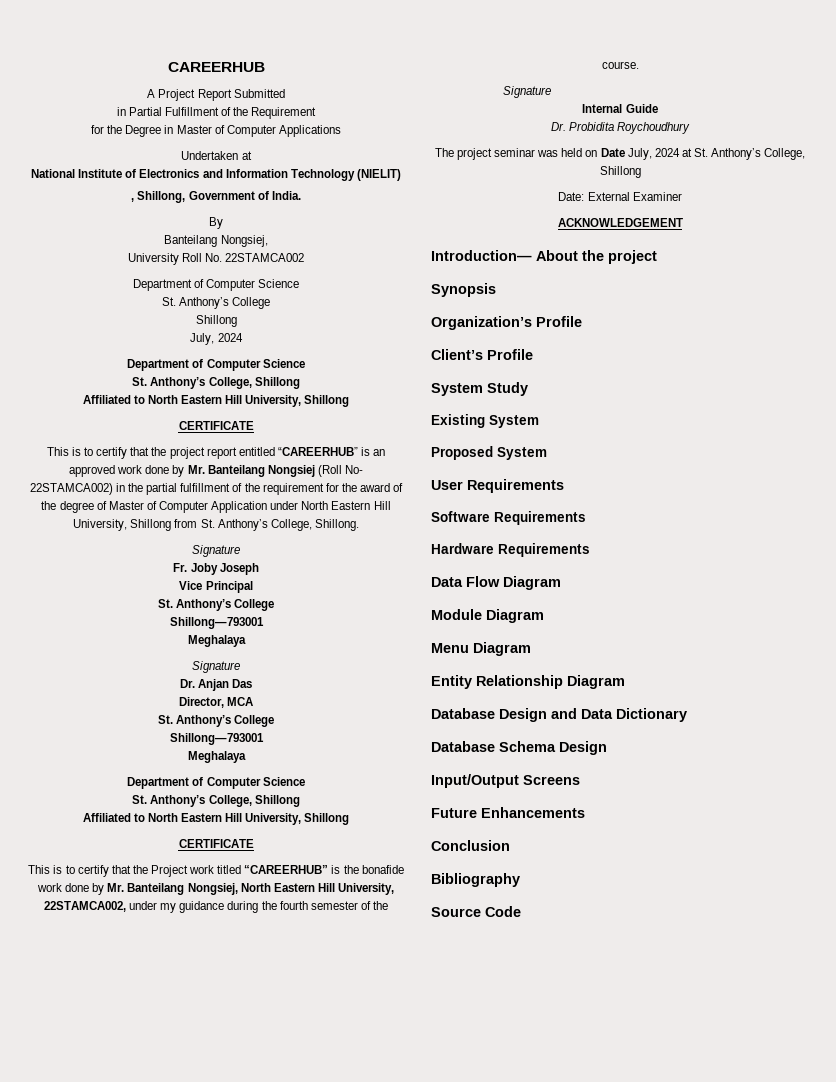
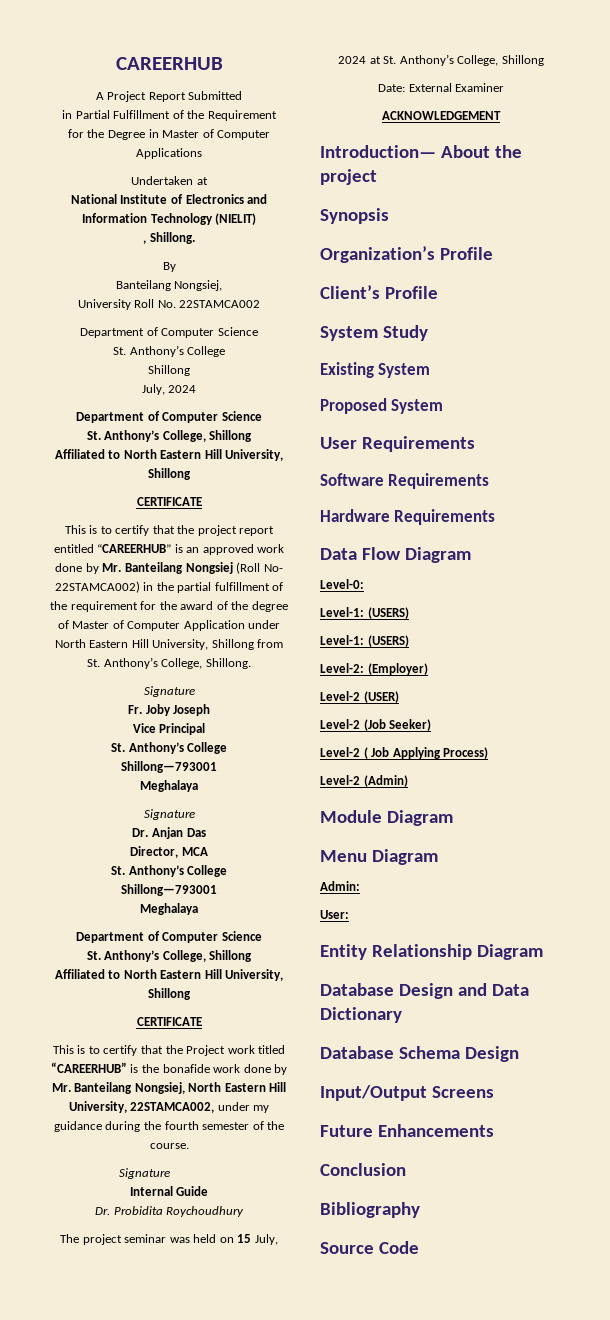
- , Shillong, Government of India.
+ , Shillong.
- The project seminar was held on Date July, 2024 at St. Anthony’s College, Shillong
+ The project seminar was held on 15 July, 2024 at St. Anthony’s College, Shillong
+ Level-0:
+ Level-1: (USERS)
+ Level-1: (USERS)
+ Level-2: (Employer)
+ Level-2 (USER)
+ Level-2 (Job Seeker)
+ Level-2 ( Job Applying Process)
+ Level-2 (Admin)
+ Admin:
+ User:

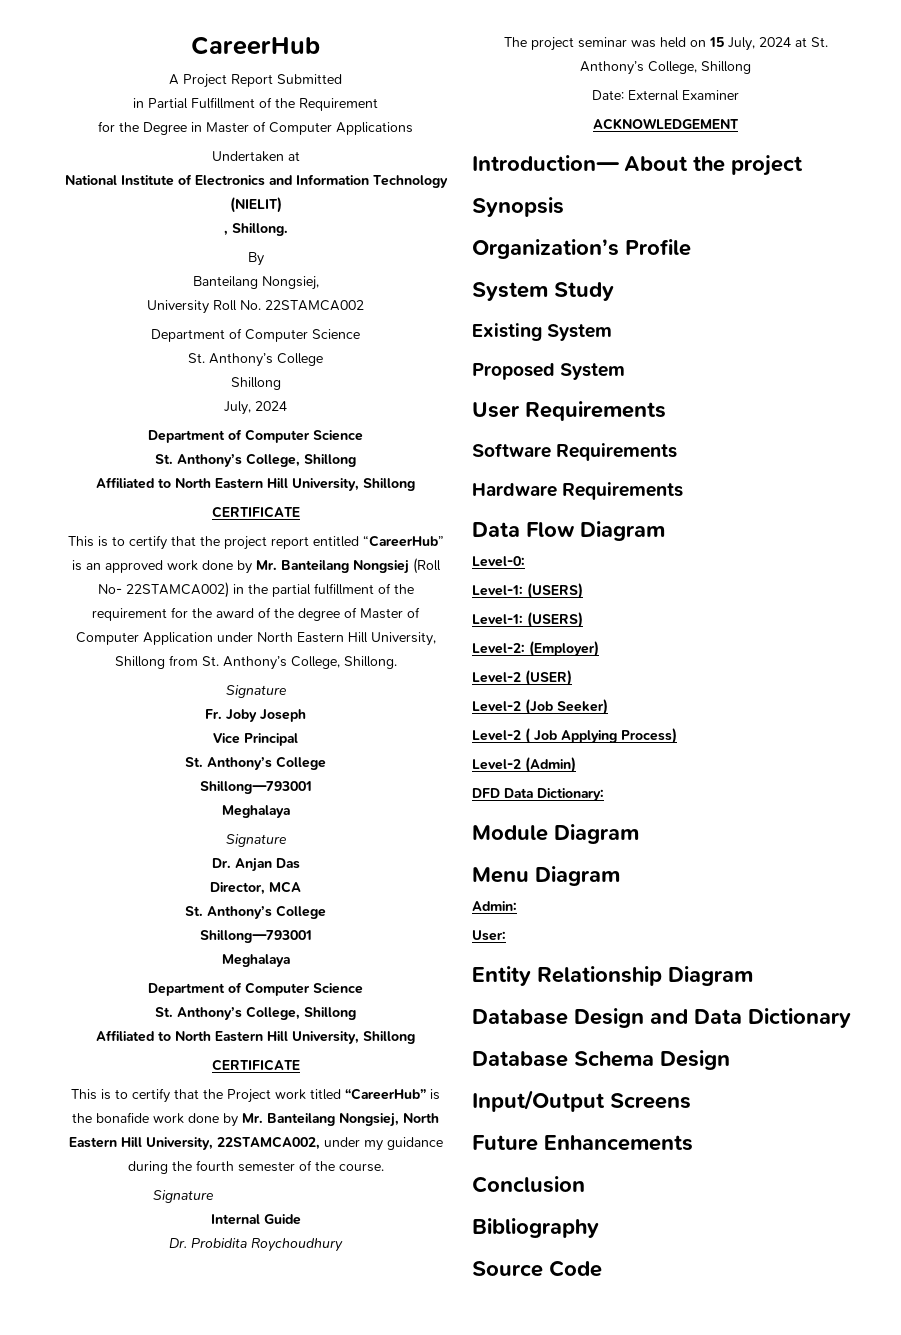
- CAREERHUB
+ CareerHub
- This is to certify that the project report entitled “CAREERHUB” is an approved work done by Mr. Banteilang Nongsiej (Roll No- 22STAMCA002) in the partial fulfillment of the requirement for the award of the degree of Master of Computer Application under North Eastern Hill University, Shillong from St. Anthony’s College, Shillong.
+ This is to certify that the project report entitled “CareerHub” is an approved work done by Mr. Banteilang Nongsiej (Roll No- 22STAMCA002) in the partial fulfillment of the requirement for the award of the degree of Master of Computer Application under North Eastern Hill University, Shillong from St. Anthony’s College, Shillong.
- This is to certify that the Project work titled “CAREERHUB” is the bonafide work done by Mr. Banteilang Nongsiej, North Eastern Hill University, 22STAMCA002, under my guidance during the fourth semester of the course.
+ This is to certify that the Project work titled “CareerHub” is the bonafide work done by Mr. Banteilang Nongsiej, North Eastern Hill University, 22STAMCA002, under my guidance during the fourth semester of the course.
- Client’s Profile
+ DFD Data Dictionary:

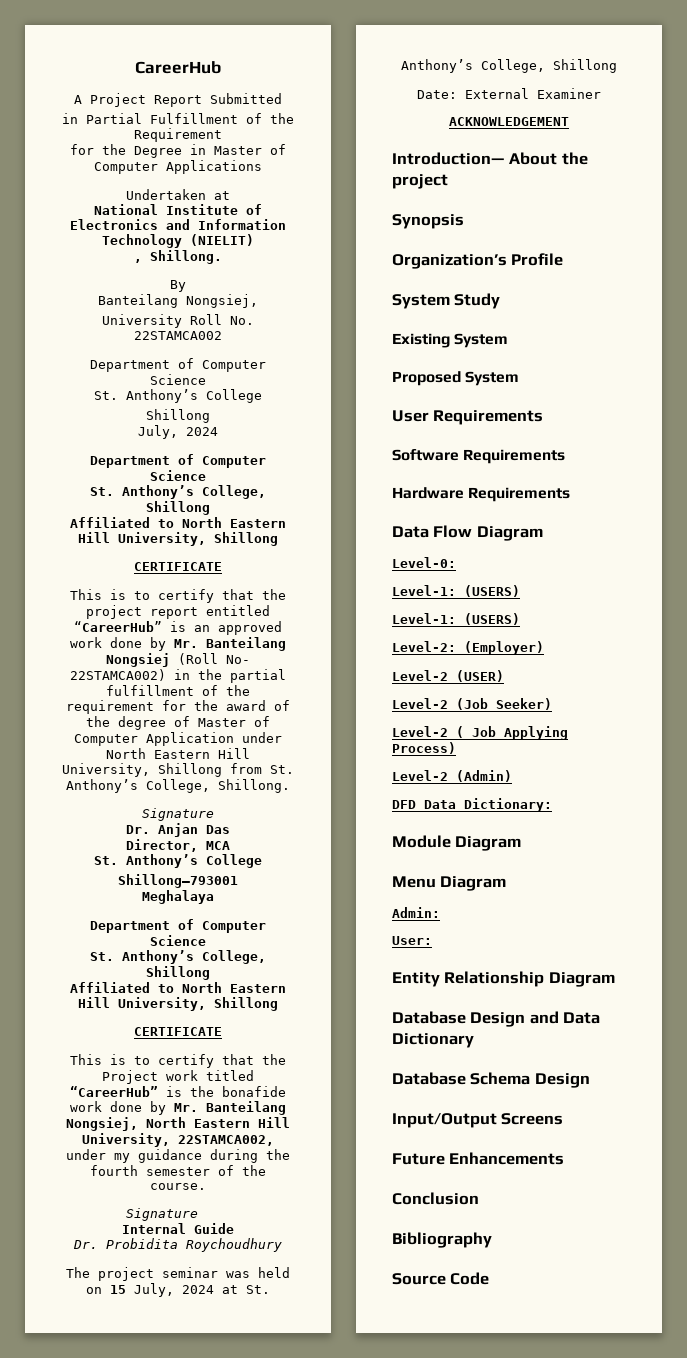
- Fr. Joby Joseph
- Vice Principal
- St. Anthony’s College
- Shillong—793001
- Meghalaya
- Signature

